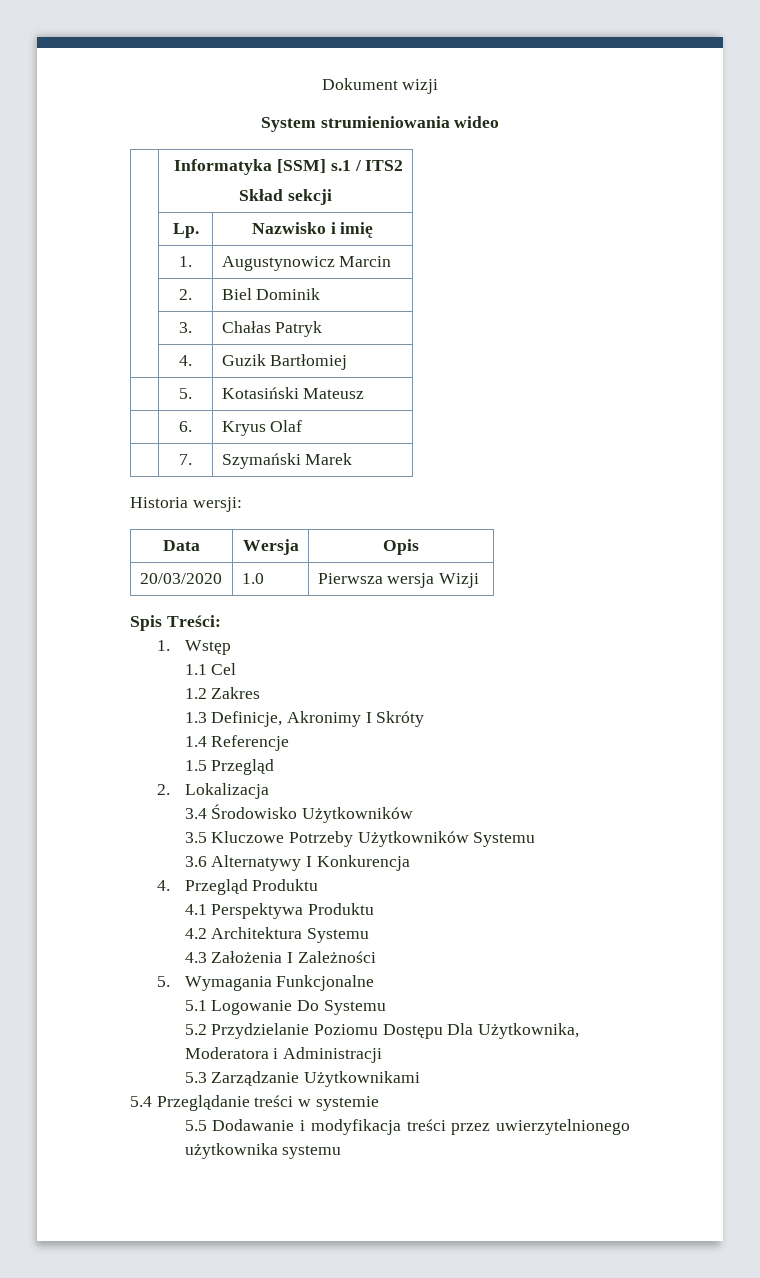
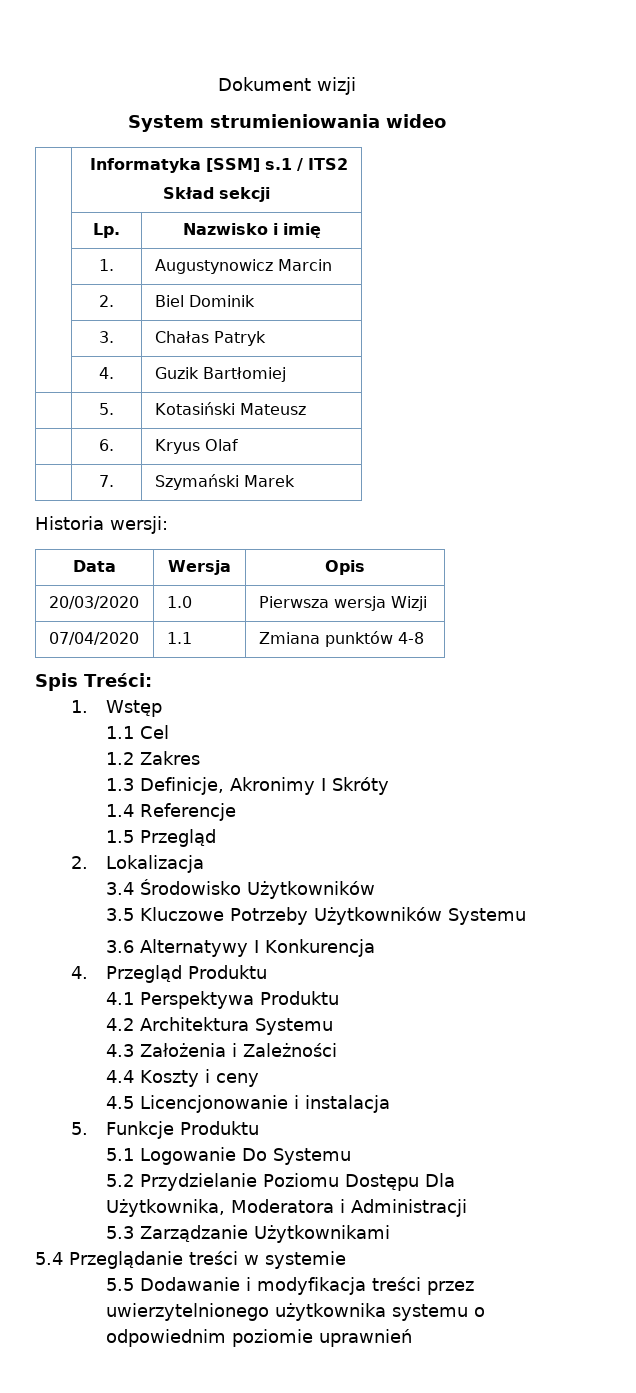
+ 07/04/2020 | 1.1 | Zmiana punktów 4-8
- 4.3 Założenia I Zależności
+ 4.3 Założenia i Zależności
- 5. Wymagania Funkcjonalne
+ 4.4 Koszty i ceny
+ 4.5 Licencjonowanie i instalacja
+ 5. Funkcje Produktu
- 5.5 Dodawanie i modyfikacja treści przez uwierzytelnionego użytkownika systemu
+ 5.5 Dodawanie i modyfikacja treści przez uwierzytelnionego użytkownika systemu o odpowiednim poziomie uprawnień

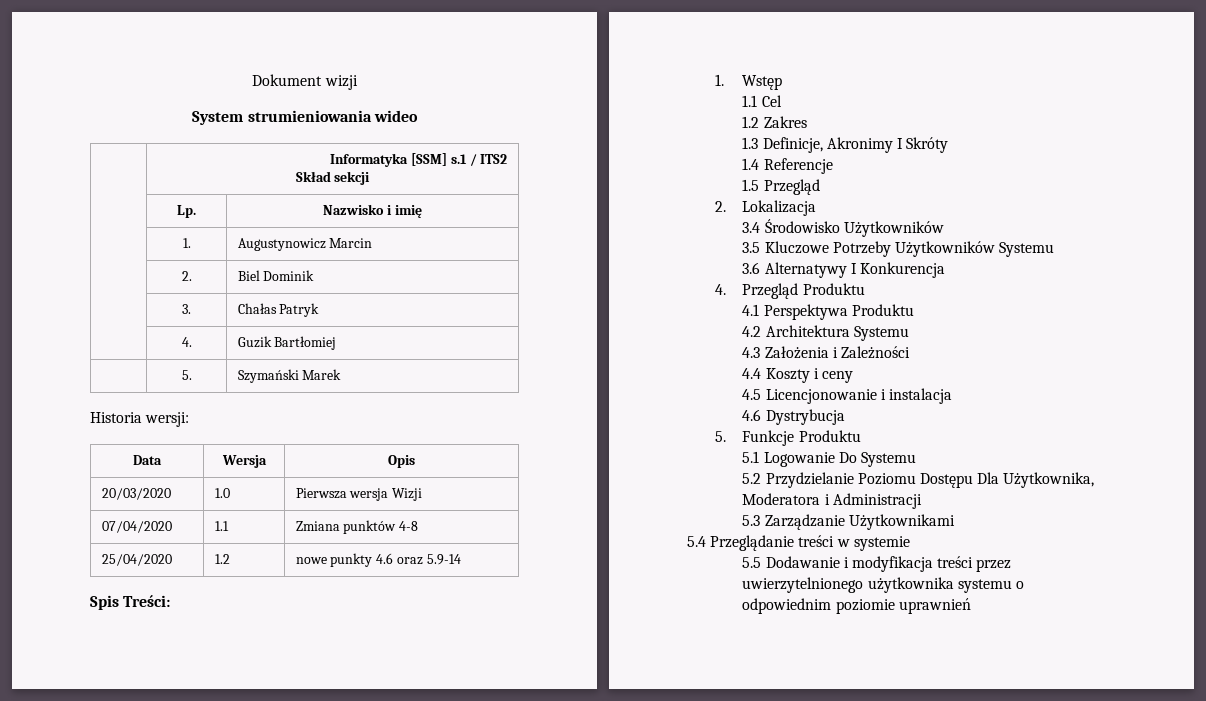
- | 5. | Kotasiński Mateusz
- | 6. | Kryus Olaf
- | 7. | Szymański Marek
+ | 5. | Szymański Marek
+ 25/04/2020 | 1.2 | nowe punkty 4.6 oraz 5.9-14
+ 4.6 Dystrybucja

